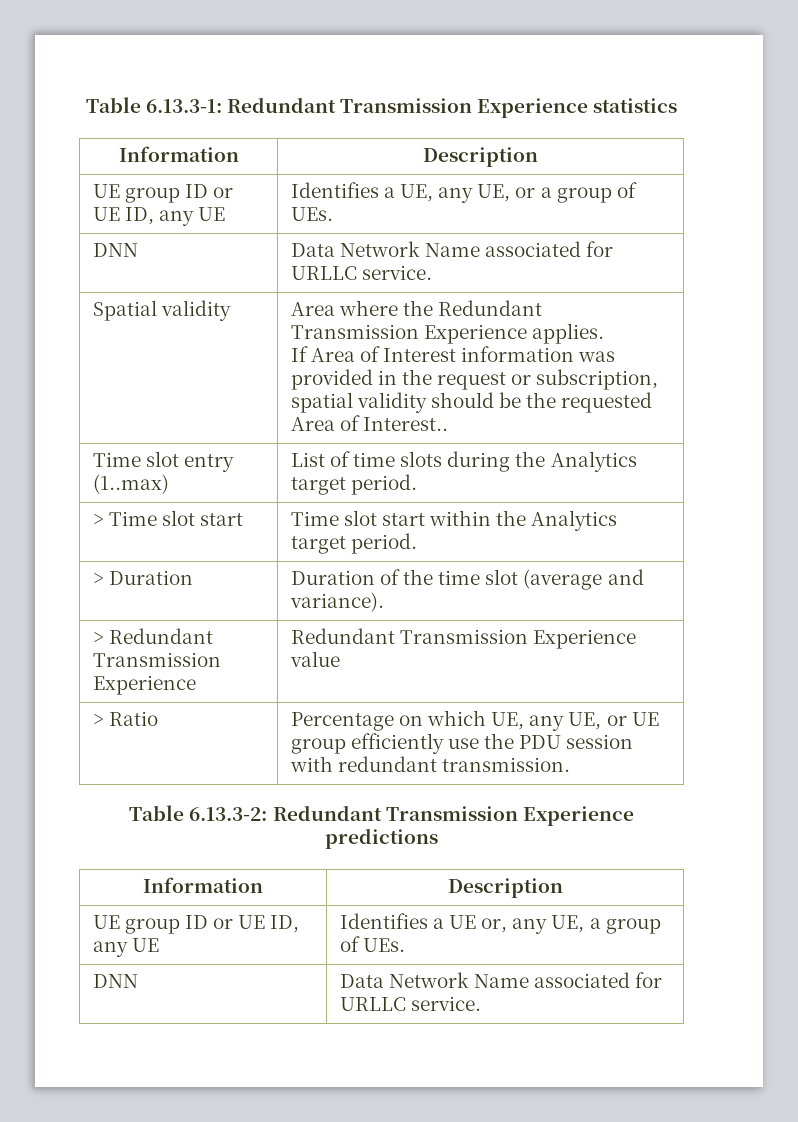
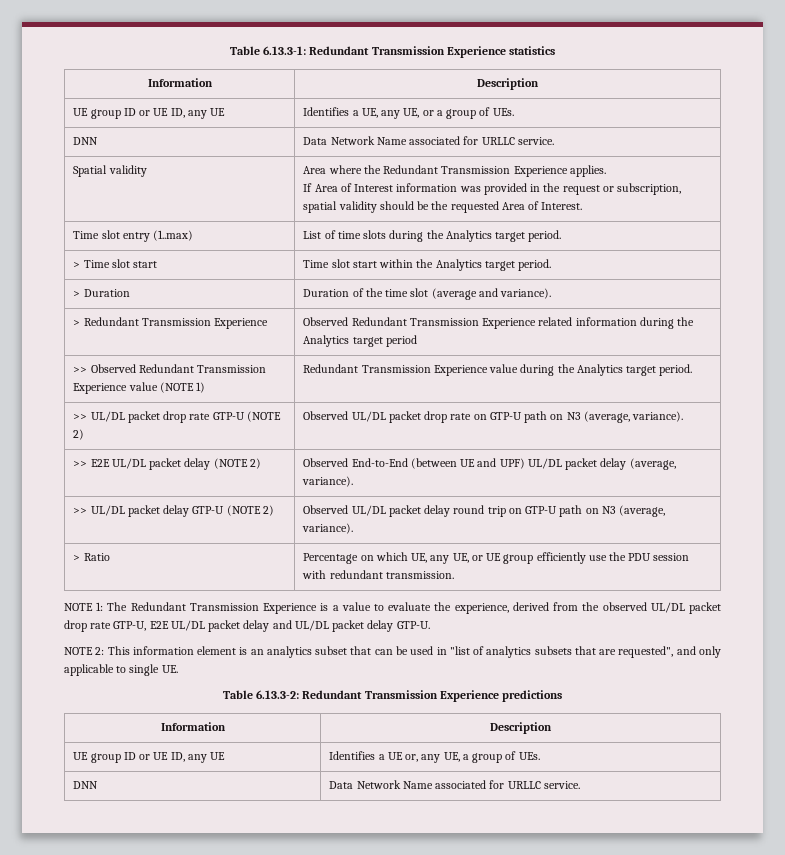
  Spatial validity | Area where the Redundant Transmission Experience applies.
- If Area of Interest information was provided in the request or subscription, spatial validity should be the requested Area of Interest..
+ If Area of Interest information was provided in the request or subscription, spatial validity should be the requested Area of Interest.
- > Redundant Transmission Experience | Redundant Transmission Experience value
+ > Redundant Transmission Experience | Observed Redundant Transmission Experience related information during the Analytics target period
+ >> Observed Redundant Transmission Experience value (NOTE 1) | Redundant Transmission Experience value during the Analytics target period.
+ >> UL/DL packet drop rate GTP-U (NOTE 2) | Observed UL/DL packet drop rate on GTP-U path on N3 (average, variance).
+ >> E2E UL/DL packet delay (NOTE 2) | Observed End-to-End (between UE and UPF) UL/DL packet delay (average, variance).
+ >> UL/DL packet delay GTP-U (NOTE 2) | Observed UL/DL packet delay round trip on GTP-U path on N3 (average, variance).
+ NOTE 1: The Redundant Transmission Experience is a value to evaluate the experience, derived from the observed UL/DL packet drop rate GTP-U, E2E UL/DL packet delay and UL/DL packet delay GTP-U.
+ NOTE 2: This information element is an analytics subset that can be used in "list of analytics subsets that are requested", and only applicable to single UE.

